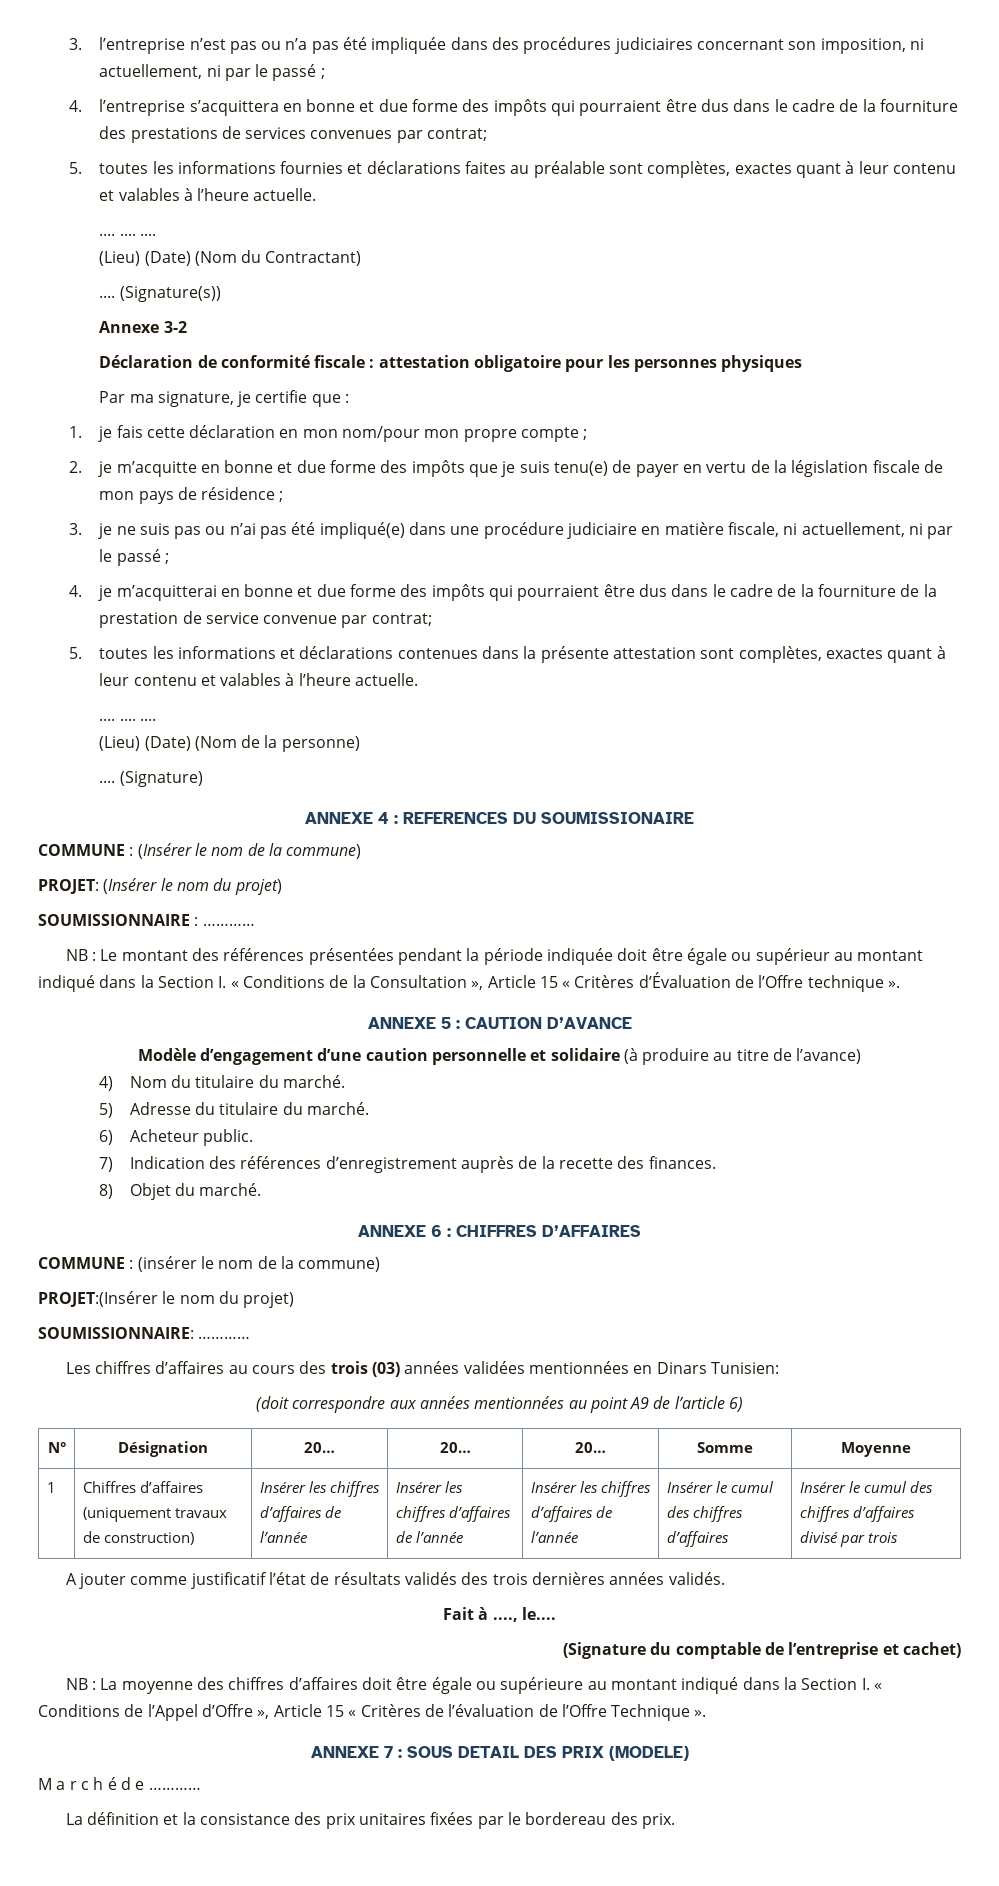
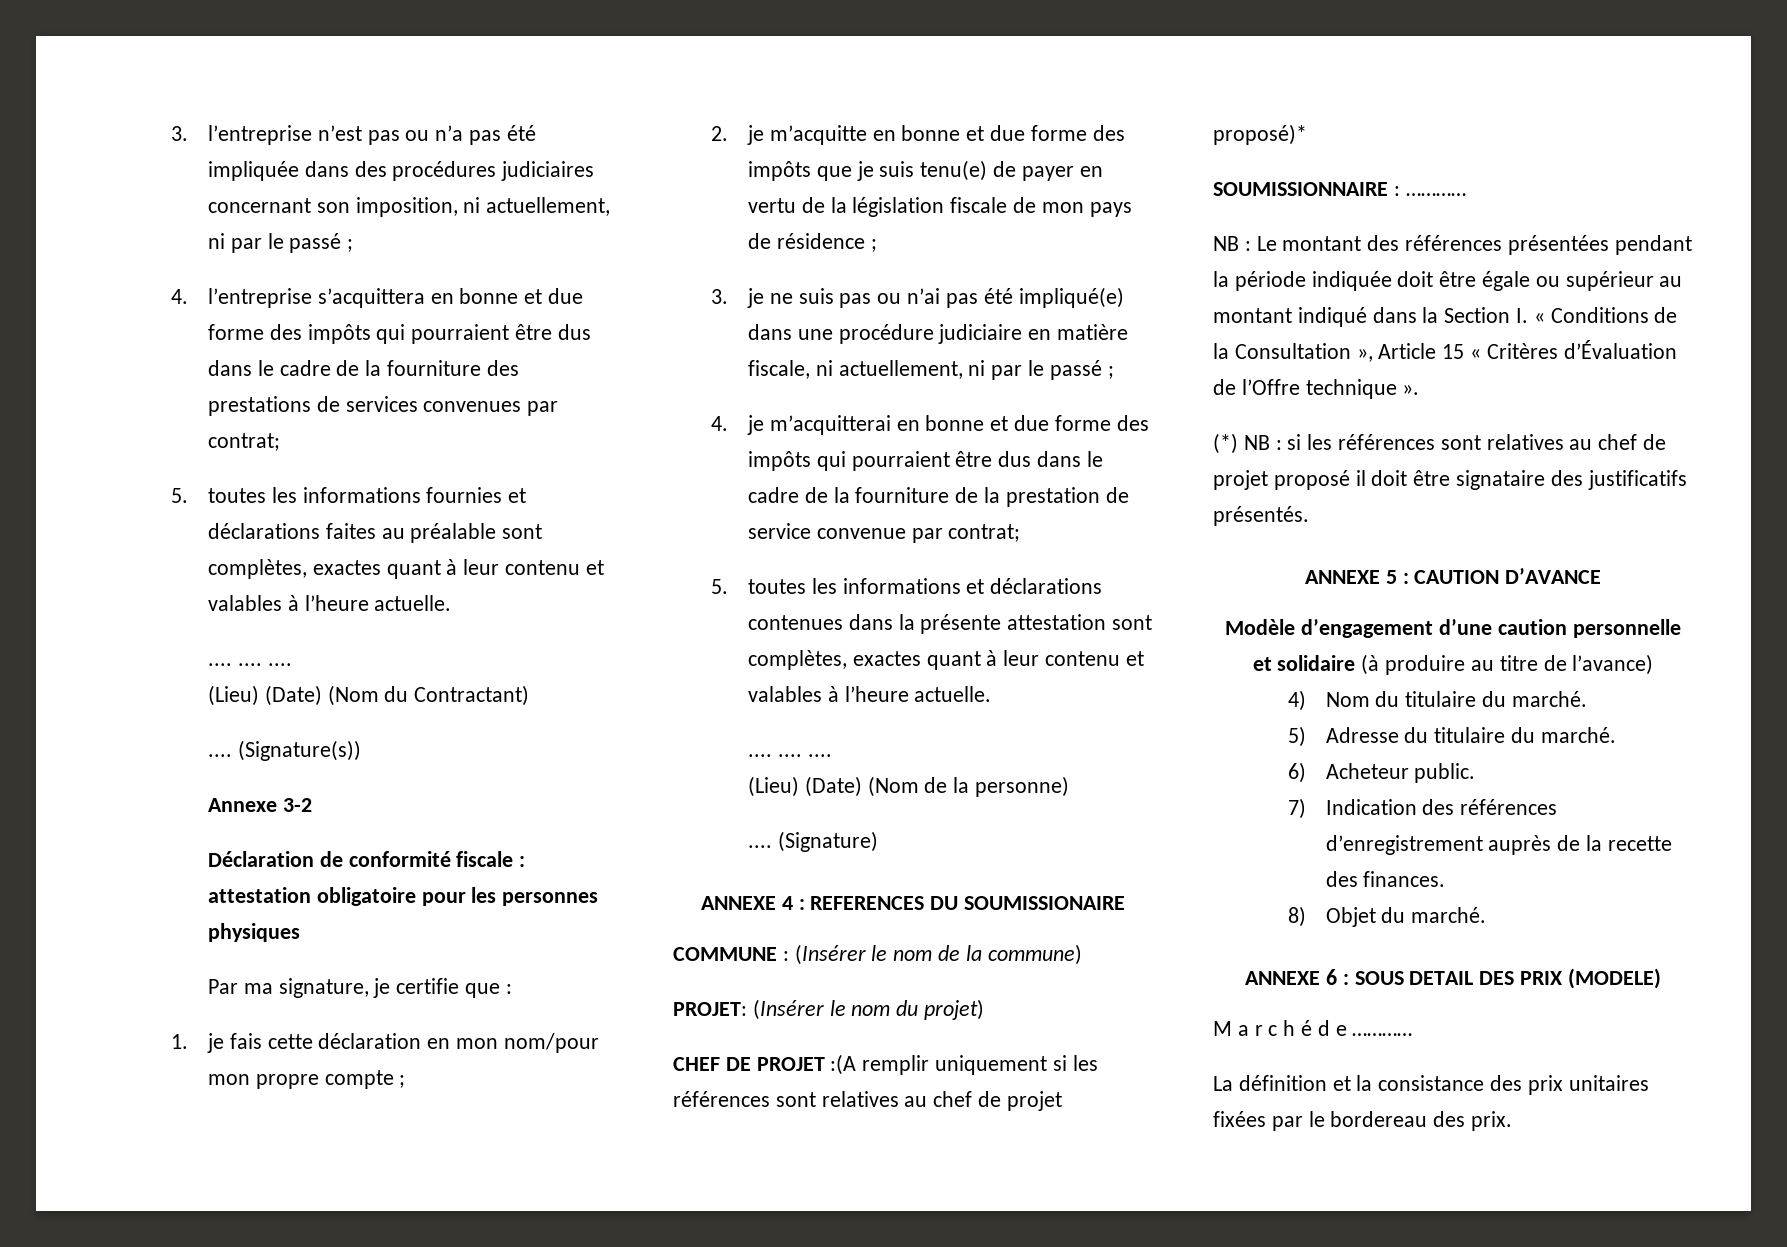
+ CHEF DE PROJET :(A remplir uniquement si les références sont relatives au chef de projet proposé)*
+ (*) NB : si les références sont relatives au chef de projet proposé il doit être signataire des justificatifs présentés.
- ANNEXE 6 : CHIFFRES D’AFFAIRES
- COMMUNE : (insérer le nom de la commune)
- PROJET:(Insérer le nom du projet)
- SOUMISSIONNAIRE: …………
- Les chiffres d’affaires au cours des trois (03) années validées mentionnées en Dinars Tunisien:
- (doit correspondre aux années mentionnées au point A9 de l’article 6)
- N° | Désignation | 20… | 20… | 20… | Somme | Moyenne
- 1 | Chiffres d’affaires (uniquement travaux de construction) | Insérer les chiffres d’affaires de l’année | Insérer les chiffres d’affaires de l’année | Insérer les chiffres d’affaires de l’année | Insérer le cumul des chiffres d’affaires | Insérer le cumul des chiffres d’affaires divisé par trois
- A jouter comme justificatif l’état de résultats validés des trois dernières années validés.
- Fait à ...., le....
- (Signature du comptable de l’entreprise et cachet)
- NB : La moyenne des chiffres d’affaires doit être égale ou supérieure au montant indiqué dans la Section I. « Conditions de l’Appel d’Offre », Article 15 « Critères de l’évaluation de l’Offre Technique ».
- ANNEXE 7 : SOUS DETAIL DES PRIX (MODELE)
+ ANNEXE 6 : SOUS DETAIL DES PRIX (MODELE)

